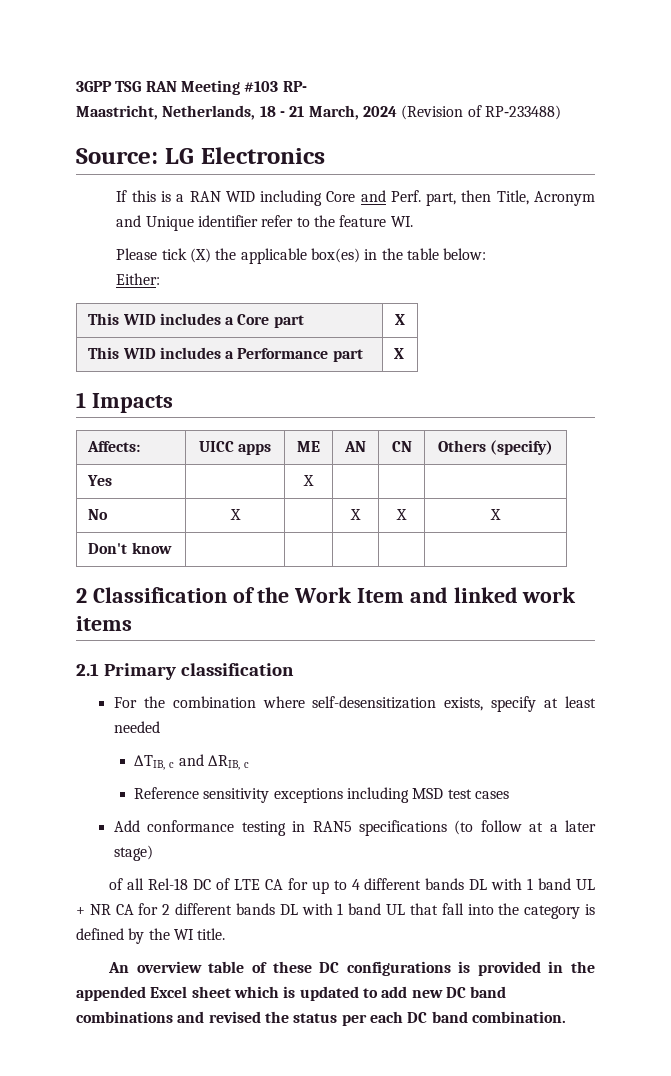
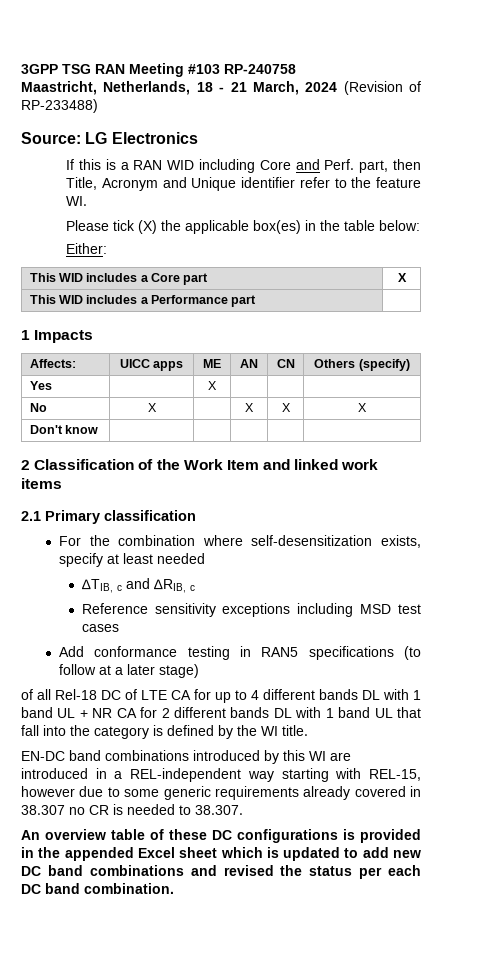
- 3GPP TSG RAN Meeting #103 RP-
+ 3GPP TSG RAN Meeting #103 RP-240758
- This WID includes a Performance part | X
+ This WID includes a Performance part |
+ EN-DC band combinations introduced by this WI are introduced in a REL-independent way starting with REL-15, however due to some generic requirements already covered in 38.307 no CR is needed to 38.307.

